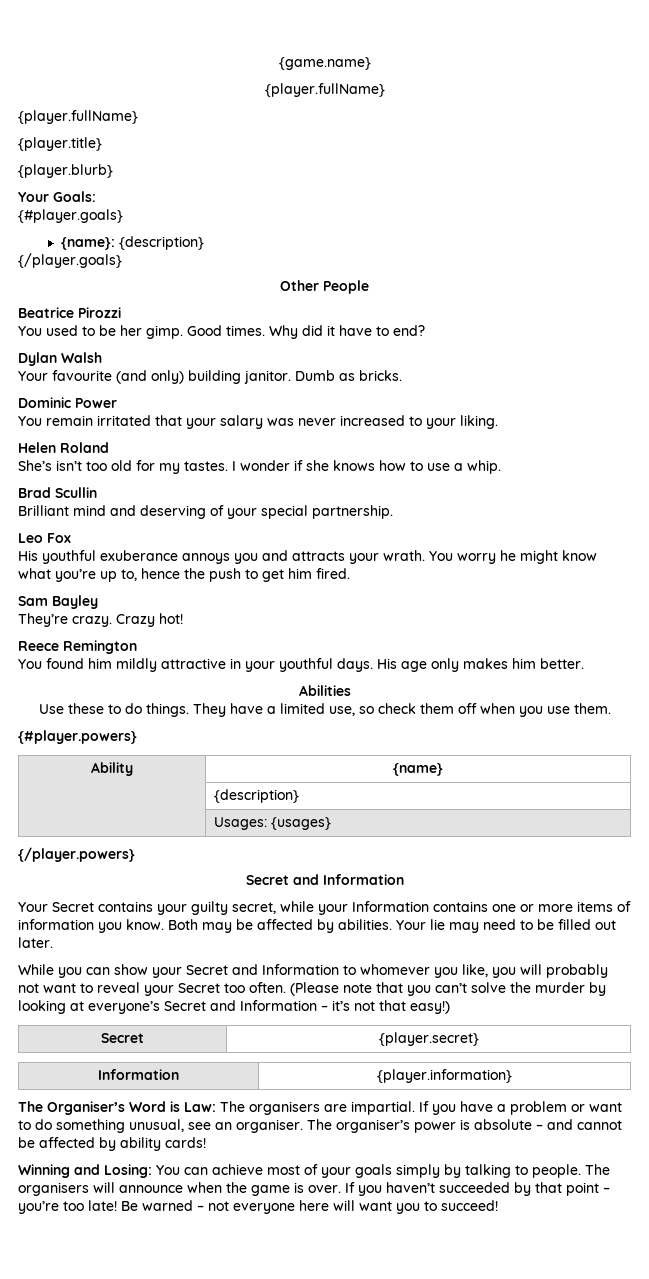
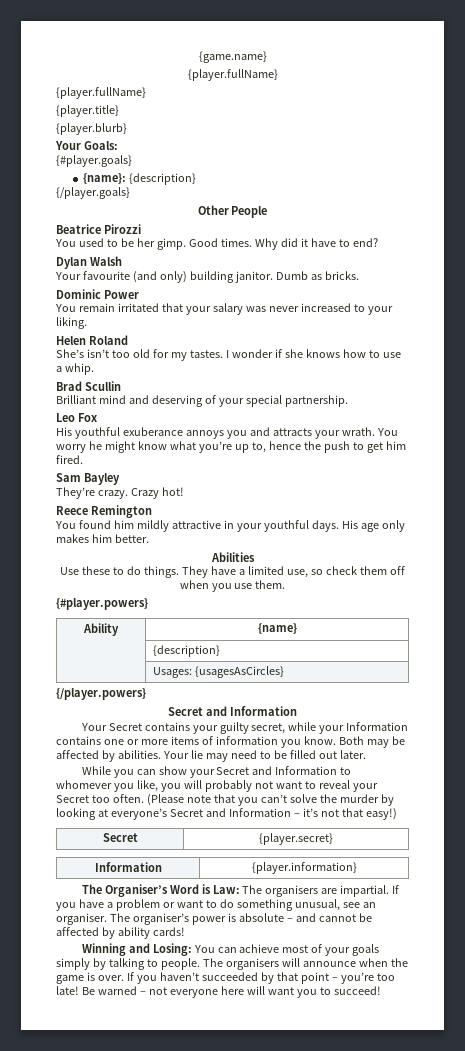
- | Usages: {usages}
+ | Usages: {usagesAsCircles}

